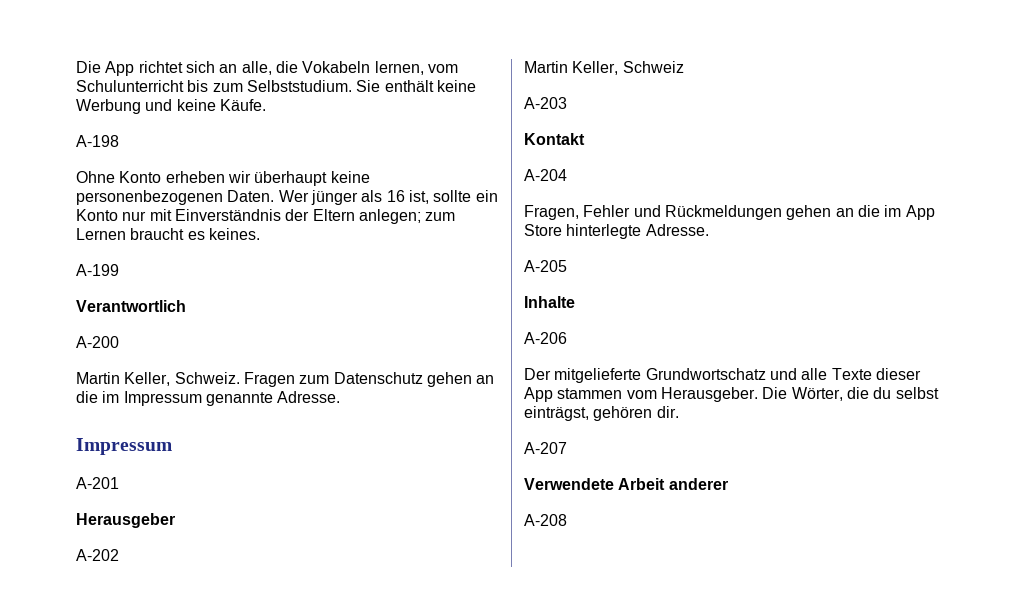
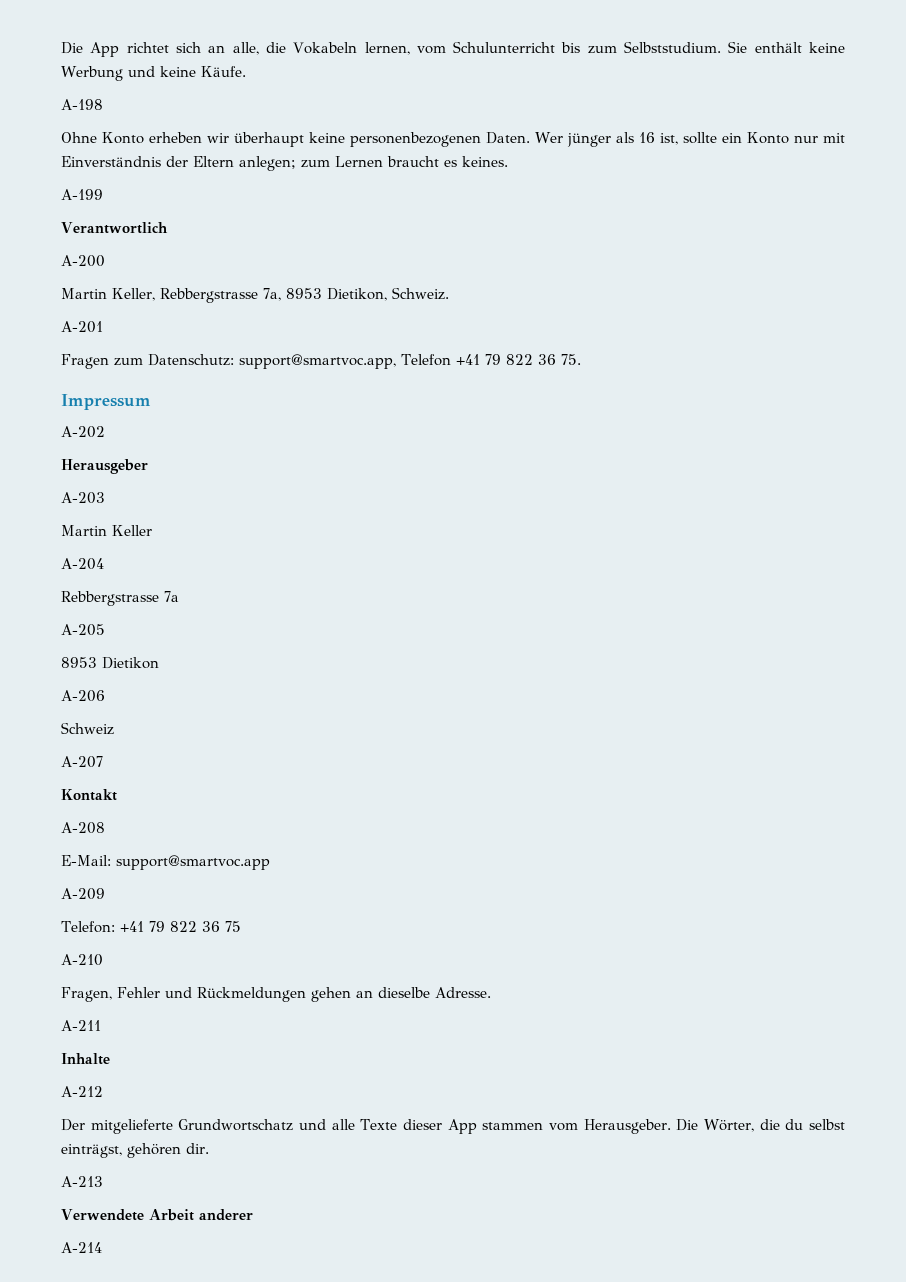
- Martin Keller, Schweiz. Fragen zum Datenschutz gehen an die im Impressum genannte Adresse.
+ Martin Keller, Rebbergstrasse 7a, 8953 Dietikon, Schweiz.
+ A-201
+ Fragen zum Datenschutz: support@smartvoc.app, Telefon +41 79 822 36 75.
- A-201
+ A-202
- A-202
- Martin Keller, Schweiz
+ A-203
+ Martin Keller
+ A-204
+ Rebbergstrasse 7a
+ A-205
+ 8953 Dietikon
+ A-206
+ Schweiz
- A-203
+ A-207
- A-204
+ A-208
+ E-Mail: support@smartvoc.app
+ A-209
+ Telefon: +41 79 822 36 75
+ A-210
- Fragen, Fehler und Rückmeldungen gehen an die im App Store hinterlegte Adresse.
- A-205
+ Fragen, Fehler und Rückmeldungen gehen an dieselbe Adresse.
+ A-211
- A-206
+ A-212
- A-207
+ A-213
- A-208
+ A-214

